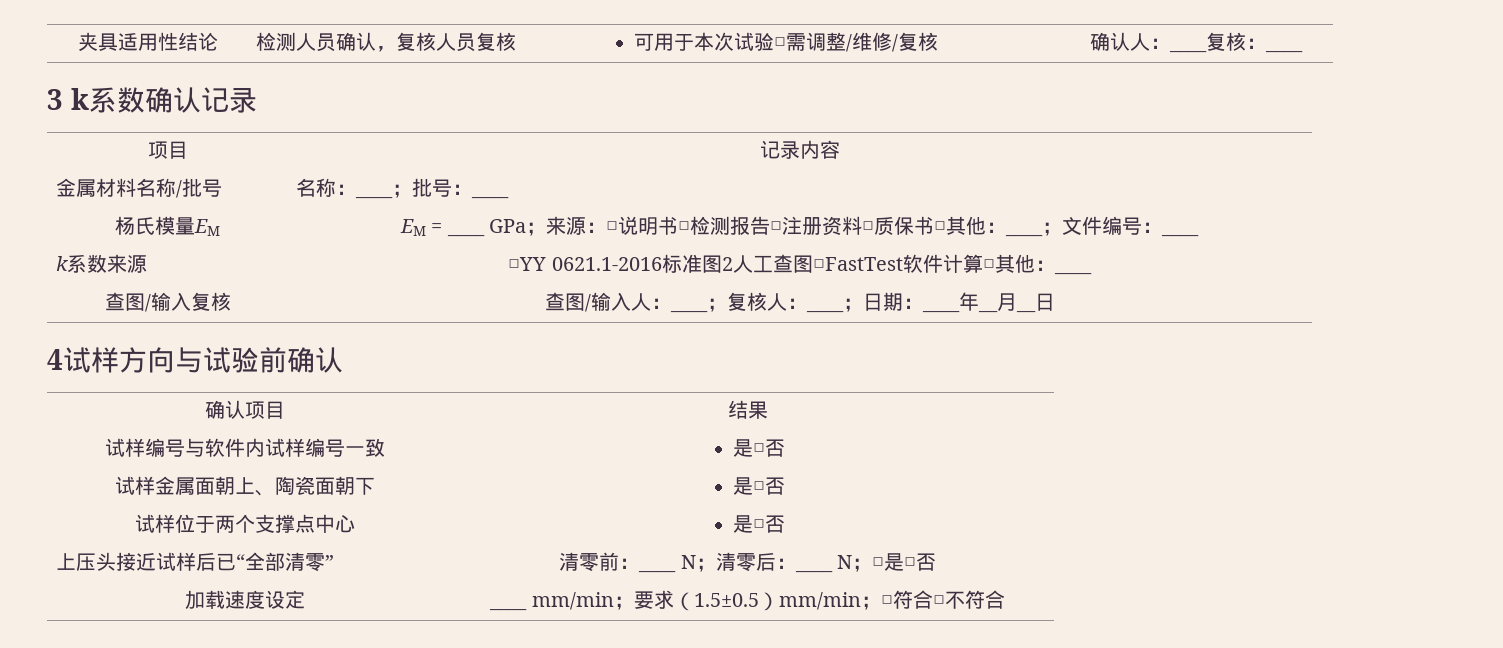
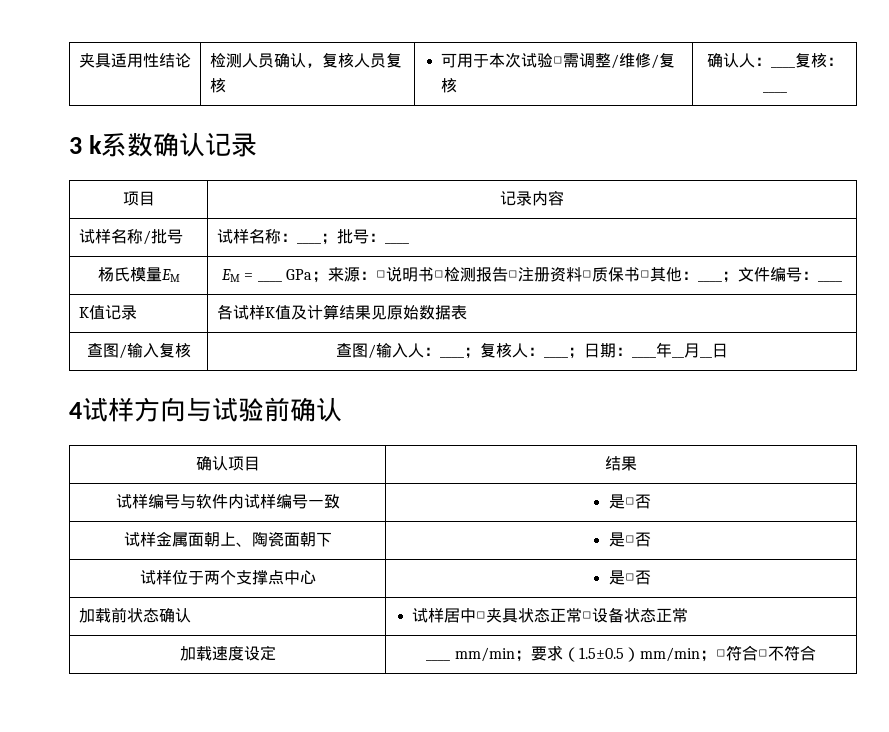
- 金属材料名称/批号 | 名称：____；批号：____
+ 试样名称/批号 | 试样名称：____；批号：____
- k系数来源 | □YY 0621.1-2016标准图2人工查图□FastTest软件计算□其他：____
+ K值记录 | 各试样K值及计算结果见原始数据表
- 上压头接近试样后已“全部清零” | 清零前：____ N；清零后：____ N；□是□否
+ 加载前状态确认 | 试样居中□夹具状态正常□设备状态正常

